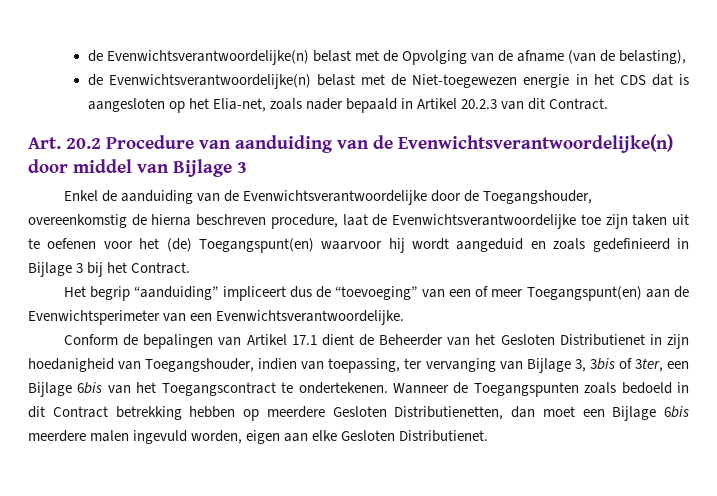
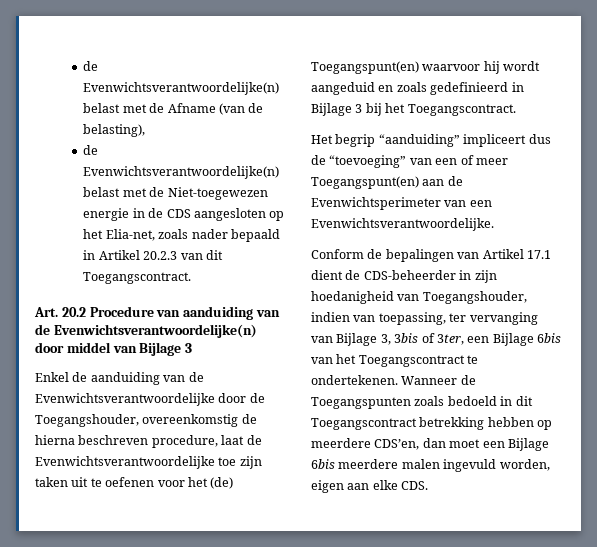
- de Evenwichtsverantwoordelijke(n) belast met de Opvolging van de afname (van de belasting),
+ de Evenwichtsverantwoordelijke(n) belast met de Afname (van de belasting),
- de Evenwichtsverantwoordelijke(n) belast met de Niet-toegewezen energie in het CDS dat is aangesloten op het Elia-net, zoals nader bepaald in Artikel 20.2.3 van dit Contract.
+ de Evenwichtsverantwoordelijke(n) belast met de Niet-toegewezen energie in de CDS aangesloten op het Elia-net, zoals nader bepaald in Artikel 20.2.3 van dit Toegangscontract.
- Enkel de aanduiding van de Evenwichtsverantwoordelijke door de Toegangshouder, overeenkomstig de hierna beschreven procedure, laat de Evenwichtsverantwoordelijke toe zijn taken uit te oefenen voor het (de) Toegangspunt(en) waarvoor hij wordt aangeduid en zoals gedefinieerd in Bijlage 3 bij het Contract.
+ Enkel de aanduiding van de Evenwichtsverantwoordelijke door de Toegangshouder, overeenkomstig de hierna beschreven procedure, laat de Evenwichtsverantwoordelijke toe zijn taken uit te oefenen voor het (de) Toegangspunt(en) waarvoor hij wordt aangeduid en zoals gedefinieerd in Bijlage 3 bij het Toegangscontract.
- Conform de bepalingen van Artikel 17.1 dient de Beheerder van het Gesloten Distributienet in zijn hoedanigheid van Toegangshouder, indien van toepassing, ter vervanging van Bijlage 3, 3bis of 3ter, een Bijlage 6bis van het Toegangscontract te ondertekenen.
+ Conform de bepalingen van Artikel 17.1 dient de CDS-beheerder in zijn hoedanigheid van Toegangshouder, indien van toepassing, ter vervanging van Bijlage 3, 3bis of 3ter, een Bijlage 6bis van het Toegangscontract te ondertekenen.
- Wanneer de Toegangspunten zoals bedoeld in dit Contract betrekking hebben op meerdere Gesloten Distributienetten, dan moet een Bijlage 6bis meerdere malen ingevuld worden, eigen aan elke Gesloten Distributienet.
+ Wanneer de Toegangspunten zoals bedoeld in dit Toegangscontract betrekking hebben op meerdere CDS’en, dan moet een Bijlage 6bis meerdere malen ingevuld worden, eigen aan elke CDS.

